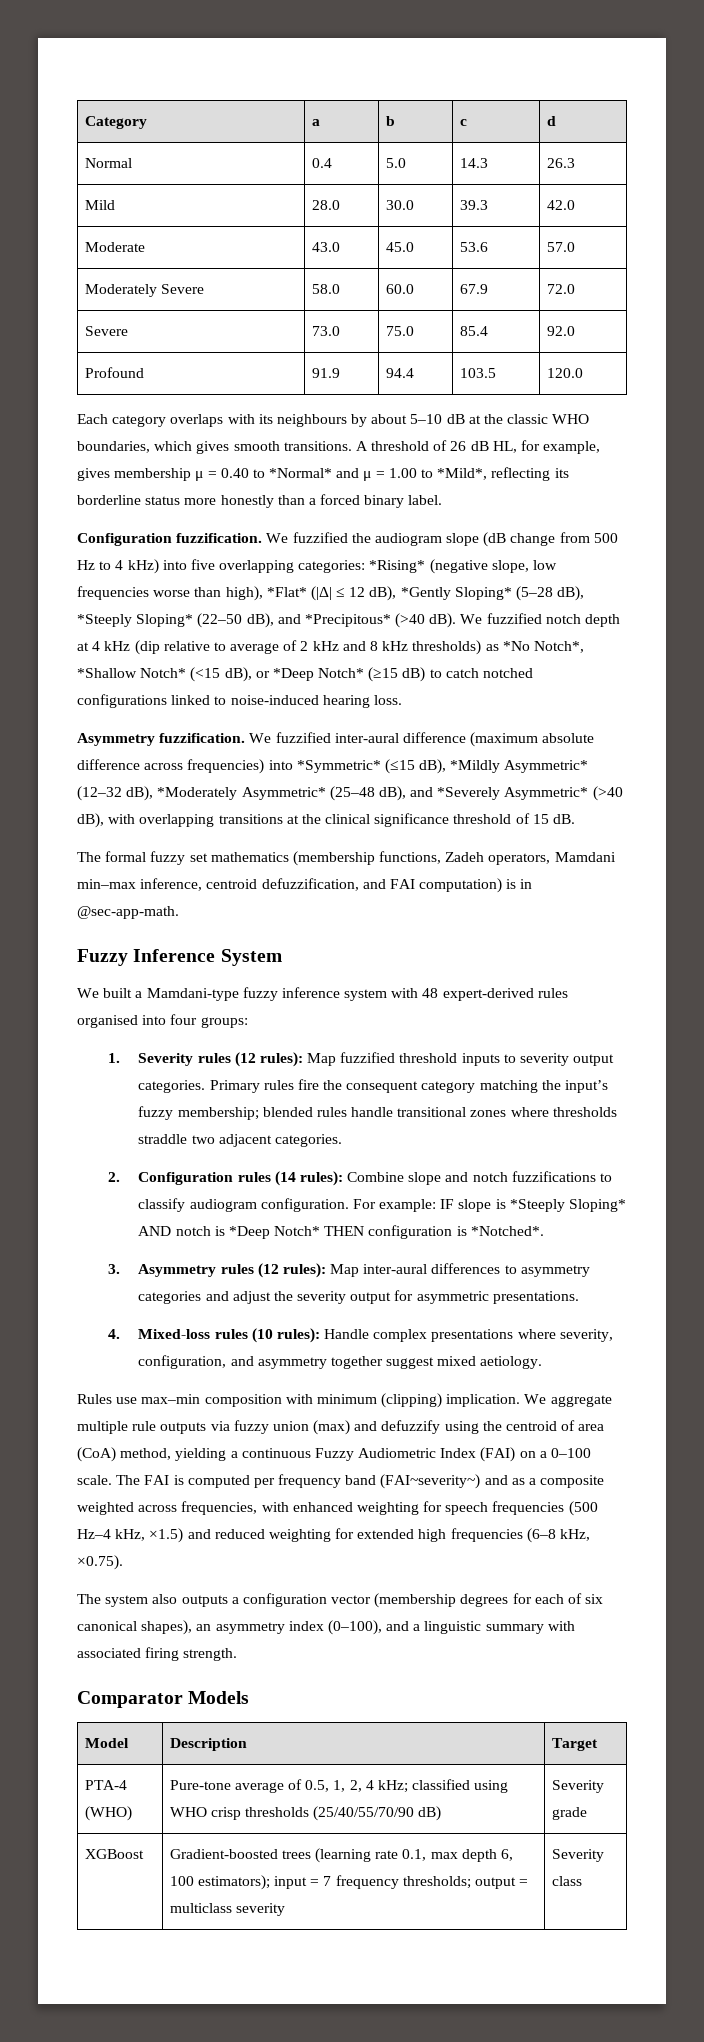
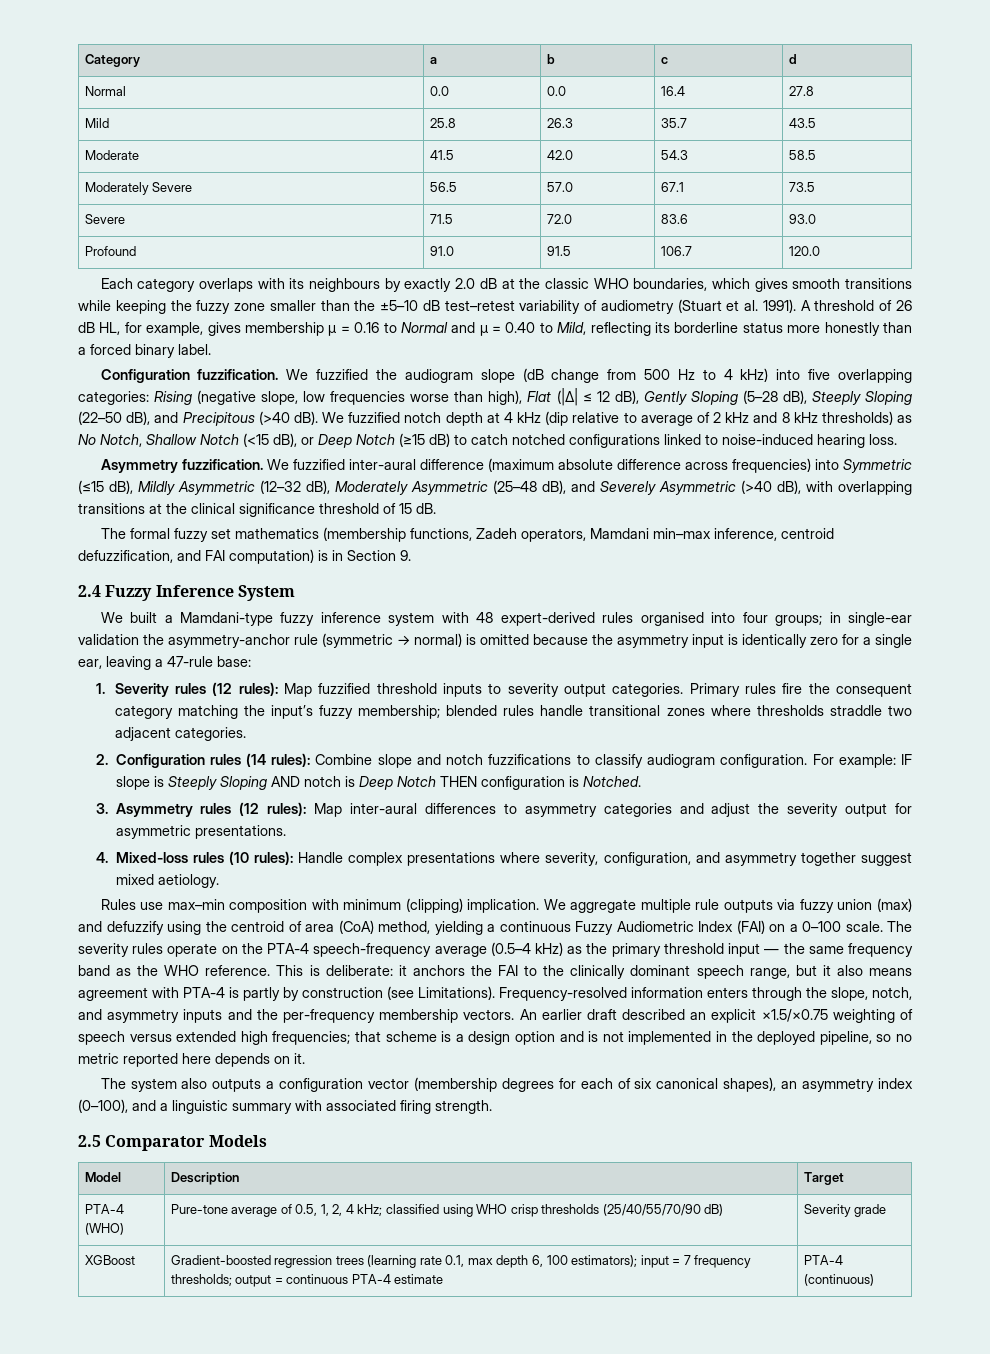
- Normal | 0.4 | 5.0 | 14.3 | 26.3
- Mild | 28.0 | 30.0 | 39.3 | 42.0
- Moderate | 43.0 | 45.0 | 53.6 | 57.0
- Moderately Severe | 58.0 | 60.0 | 67.9 | 72.0
- Severe | 73.0 | 75.0 | 85.4 | 92.0
- Profound | 91.9 | 94.4 | 103.5 | 120.0
+ Normal | 0.0 | 0.0 | 16.4 | 27.8
+ Mild | 25.8 | 26.3 | 35.7 | 43.5
+ Moderate | 41.5 | 42.0 | 54.3 | 58.5
+ Moderately Severe | 56.5 | 57.0 | 67.1 | 73.5
+ Severe | 71.5 | 72.0 | 83.6 | 93.0
+ Profound | 91.0 | 91.5 | 106.7 | 120.0
- Each category overlaps with its neighbours by about 5–10 dB at the classic WHO boundaries, which gives smooth transitions.
+ Each category overlaps with its neighbours by exactly 2.0 dB at the classic WHO boundaries, which gives smooth transitions while keeping the fuzzy zone smaller than the ±5–10 dB test–retest variability of audiometry (Stuart et al. 1991).
- A threshold of 26 dB HL, for example, gives membership μ = 0.40 to *Normal* and μ = 1.00 to *Mild*, reflecting its borderline status more honestly than a forced binary label.
+ A threshold of 26 dB HL, for example, gives membership μ = 0.16 to Normal and μ = 0.40 to Mild, reflecting its borderline status more honestly than a forced binary label.
- We fuzzified the audiogram slope (dB change from 500 Hz to 4 kHz) into five overlapping categories: *Rising* (negative slope, low frequencies worse than high), *Flat* (|Δ| ≤ 12 dB), *Gently Sloping* (5–28 dB), *Steeply Sloping* (22–50 dB), and *Precipitous* (>40 dB).
+ We fuzzified the audiogram slope (dB change from 500 Hz to 4 kHz) into five overlapping categories: Rising (negative slope, low frequencies worse than high), Flat (|Δ| ≤ 12 dB), Gently Sloping (5–28 dB), Steeply Sloping (22–50 dB), and Precipitous (>40 dB).
- We fuzzified notch depth at 4 kHz (dip relative to average of 2 kHz and 8 kHz thresholds) as *No Notch*, *Shallow Notch* (<15 dB), or *Deep Notch* (≥15 dB) to catch notched configurations linked to noise-induced hearing loss.
+ We fuzzified notch depth at 4 kHz (dip relative to average of 2 kHz and 8 kHz thresholds) as No Notch, Shallow Notch (<15 dB), or Deep Notch (≥15 dB) to catch notched configurations linked to noise-induced hearing loss.
- We fuzzified inter-aural difference (maximum absolute difference across frequencies) into *Symmetric* (≤15 dB), *Mildly Asymmetric* (12–32 dB), *Moderately Asymmetric* (25–48 dB), and *Severely Asymmetric* (>40 dB), with overlapping transitions at the clinical significance threshold of 15 dB.
+ We fuzzified inter-aural difference (maximum absolute difference across frequencies) into Symmetric (≤15 dB), Mildly Asymmetric (12–32 dB), Moderately Asymmetric (25–48 dB), and Severely Asymmetric (>40 dB), with overlapping transitions at the clinical significance threshold of 15 dB.
- The formal fuzzy set mathematics (membership functions, Zadeh operators, Mamdani min–max inference, centroid defuzzification, and FAI computation) is in @sec-app-math.
- Fuzzy Inference System
+ The formal fuzzy set mathematics (membership functions, Zadeh operators, Mamdani min–max inference, centroid defuzzification, and FAI computation) is in Section 9.
+ 2.4 Fuzzy Inference System
- We built a Mamdani-type fuzzy inference system with 48 expert-derived rules organised into four groups:
+ We built a Mamdani-type fuzzy inference system with 48 expert-derived rules organised into four groups; in single-ear validation the asymmetry-anchor rule (symmetric → normal) is omitted because the asymmetry input is identically zero for a single ear, leaving a 47-rule base:
- For example: IF slope is *Steeply Sloping* AND notch is *Deep Notch* THEN configuration is *Notched*.
+ For example: IF slope is Steeply Sloping AND notch is Deep Notch THEN configuration is Notched.
- The FAI is computed per frequency band (FAI~severity~) and as a composite weighted across frequencies, with enhanced weighting for speech frequencies (500 Hz–4 kHz, ×1.5) and reduced weighting for extended high frequencies (6–8 kHz, ×0.75).
+ The severity rules operate on the PTA-4 speech-frequency average (0.5–4 kHz) as the primary threshold input — the same frequency band as the WHO reference. This is deliberate: it anchors the FAI to the clinically dominant speech range, but it also means agreement with PTA-4 is partly by construction (see Limitations). Frequency-resolved information enters through the slope, notch, and asymmetry inputs and the per-frequency membership vectors. An earlier draft described an explicit ×1.5/×0.75 weighting of speech versus extended high frequencies; that scheme is a design option and is not implemented in the deployed pipeline, so no metric reported here depends on it.
- Comparator Models
+ 2.5 Comparator Models
- XGBoost | Gradient-boosted trees (learning rate 0.1, max depth 6, 100 estimators); input = 7 frequency thresholds; output = multiclass severity | Severity class
+ XGBoost | Gradient-boosted regression trees (learning rate 0.1, max depth 6, 100 estimators); input = 7 frequency thresholds; output = continuous PTA-4 estimate | PTA-4 (continuous)

